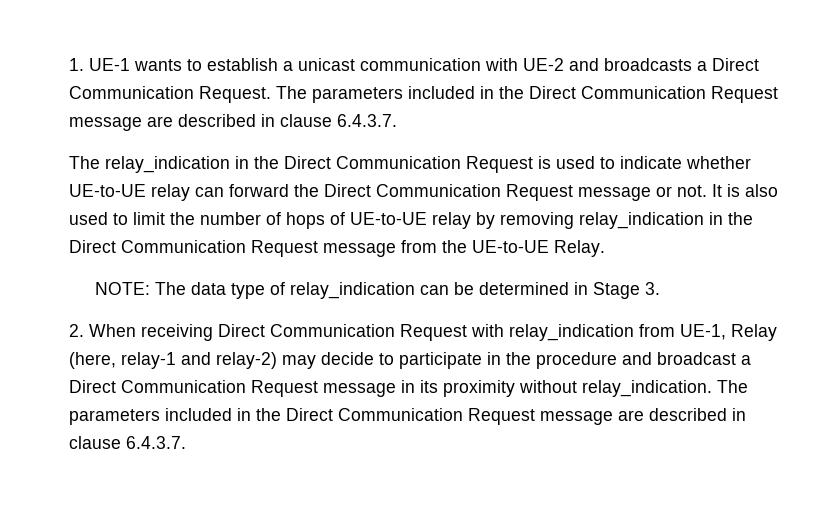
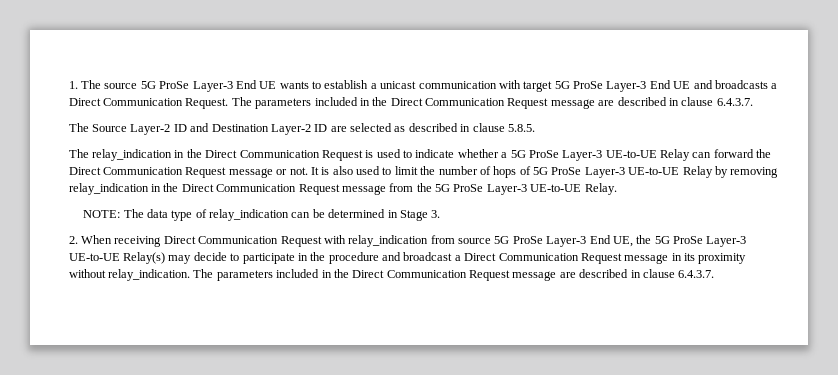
- 1. UE-1 wants to establish a unicast communication with UE-2 and broadcasts a Direct Communication Request.
+ 1. The source 5G ProSe Layer-3 End UE wants to establish a unicast communication with target 5G ProSe Layer-3 End UE and broadcasts a Direct Communication Request.
+ The Source Layer-2 ID and Destination Layer-2 ID are selected as described in clause 5.8.5.
- The relay_indication in the Direct Communication Request is used to indicate whether UE-to-UE relay can forward the Direct Communication Request message or not.
+ The relay_indication in the Direct Communication Request is used to indicate whether a 5G ProSe Layer-3 UE-to-UE Relay can forward the Direct Communication Request message or not.
- It is also used to limit the number of hops of UE-to-UE relay by removing relay_indication in the Direct Communication Request message from the UE-to-UE Relay.
+ It is also used to limit the number of hops of 5G ProSe Layer-3 UE-to-UE Relay by removing relay_indication in the Direct Communication Request message from the 5G ProSe Layer-3 UE-to-UE Relay.
- 2. When receiving Direct Communication Request with relay_indication from UE-1, Relay (here, relay-1 and relay-2) may decide to participate in the procedure and broadcast a Direct Communication Request message in its proximity without relay_indication.
+ 2. When receiving Direct Communication Request with relay_indication from source 5G ProSe Layer-3 End UE, the 5G ProSe Layer-3 UE-to-UE Relay(s) may decide to participate in the procedure and broadcast a Direct Communication Request message in its proximity without relay_indication.

